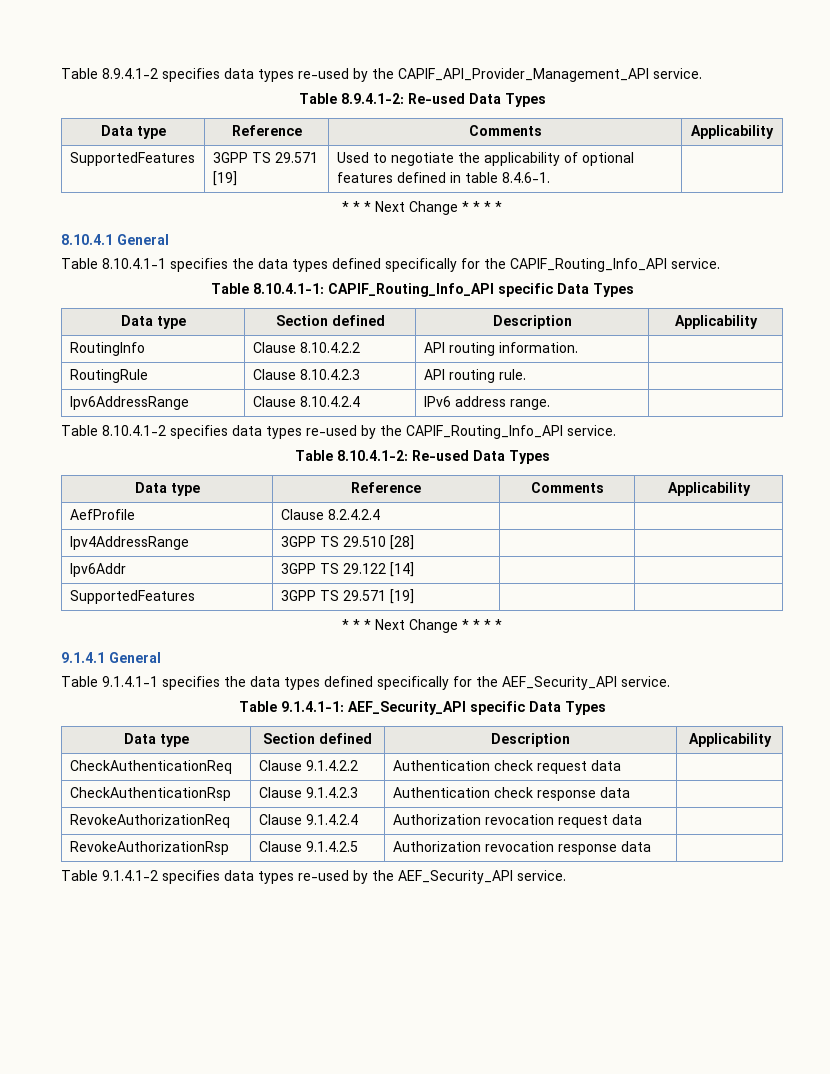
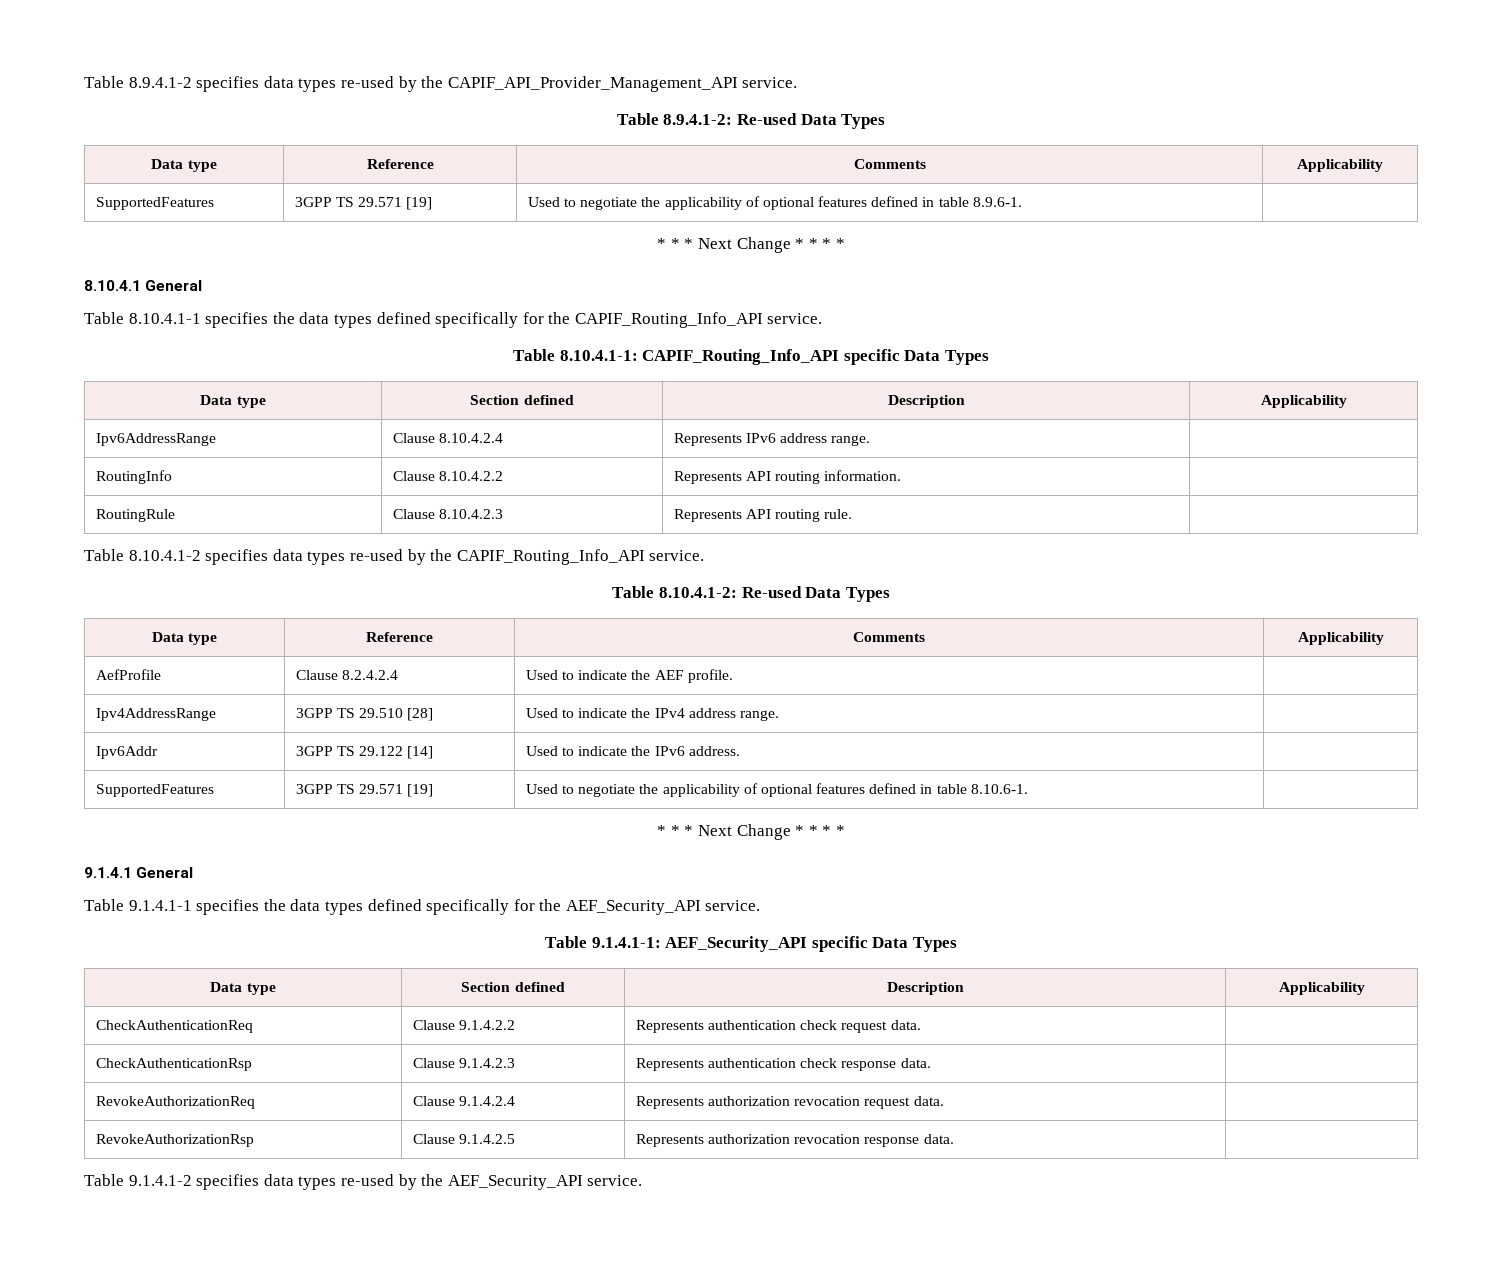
- SupportedFeatures | 3GPP TS 29.571 [19] | Used to negotiate the applicability of optional features defined in table 8.4.6-1. |
+ SupportedFeatures | 3GPP TS 29.571 [19] | Used to negotiate the applicability of optional features defined in table 8.9.6-1. |
+ Ipv6AddressRange | Clause 8.10.4.2.4 | Represents IPv6 address range. |
- RoutingInfo | Clause 8.10.4.2.2 | API routing information. |
+ RoutingInfo | Clause 8.10.4.2.2 | Represents API routing information. |
- RoutingRule | Clause 8.10.4.2.3 | API routing rule. |
+ RoutingRule | Clause 8.10.4.2.3 | Represents API routing rule. |
- Ipv6AddressRange | Clause 8.10.4.2.4 | IPv6 address range. |
- AefProfile | Clause 8.2.4.2.4 | |
+ AefProfile | Clause 8.2.4.2.4 | Used to indicate the AEF profile. |
- Ipv4AddressRange | 3GPP TS 29.510 [28] | |
+ Ipv4AddressRange | 3GPP TS 29.510 [28] | Used to indicate the IPv4 address range. |
- Ipv6Addr | 3GPP TS 29.122 [14] | |
- SupportedFeatures | 3GPP TS 29.571 [19] | |
+ Ipv6Addr | 3GPP TS 29.122 [14] | Used to indicate the IPv6 address. |
+ SupportedFeatures | 3GPP TS 29.571 [19] | Used to negotiate the applicability of optional features defined in table 8.10.6-1. |
- CheckAuthenticationReq | Clause 9.1.4.2.2 | Authentication check request data |
+ CheckAuthenticationReq | Clause 9.1.4.2.2 | Represents authentication check request data. |
- CheckAuthenticationRsp | Clause 9.1.4.2.3 | Authentication check response data |
+ CheckAuthenticationRsp | Clause 9.1.4.2.3 | Represents authentication check response data. |
- RevokeAuthorizationReq | Clause 9.1.4.2.4 | Authorization revocation request data |
+ RevokeAuthorizationReq | Clause 9.1.4.2.4 | Represents authorization revocation request data. |
- RevokeAuthorizationRsp | Clause 9.1.4.2.5 | Authorization revocation response data |
+ RevokeAuthorizationRsp | Clause 9.1.4.2.5 | Represents authorization revocation response data. |

